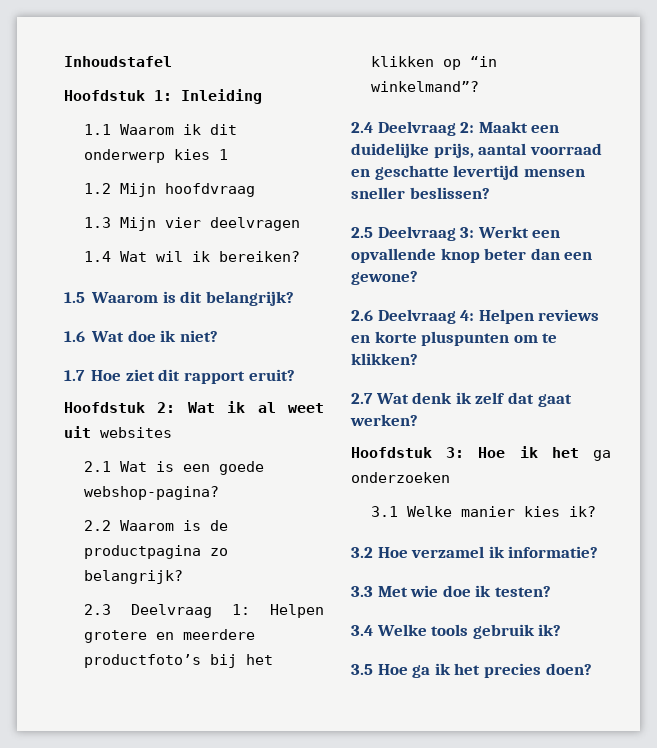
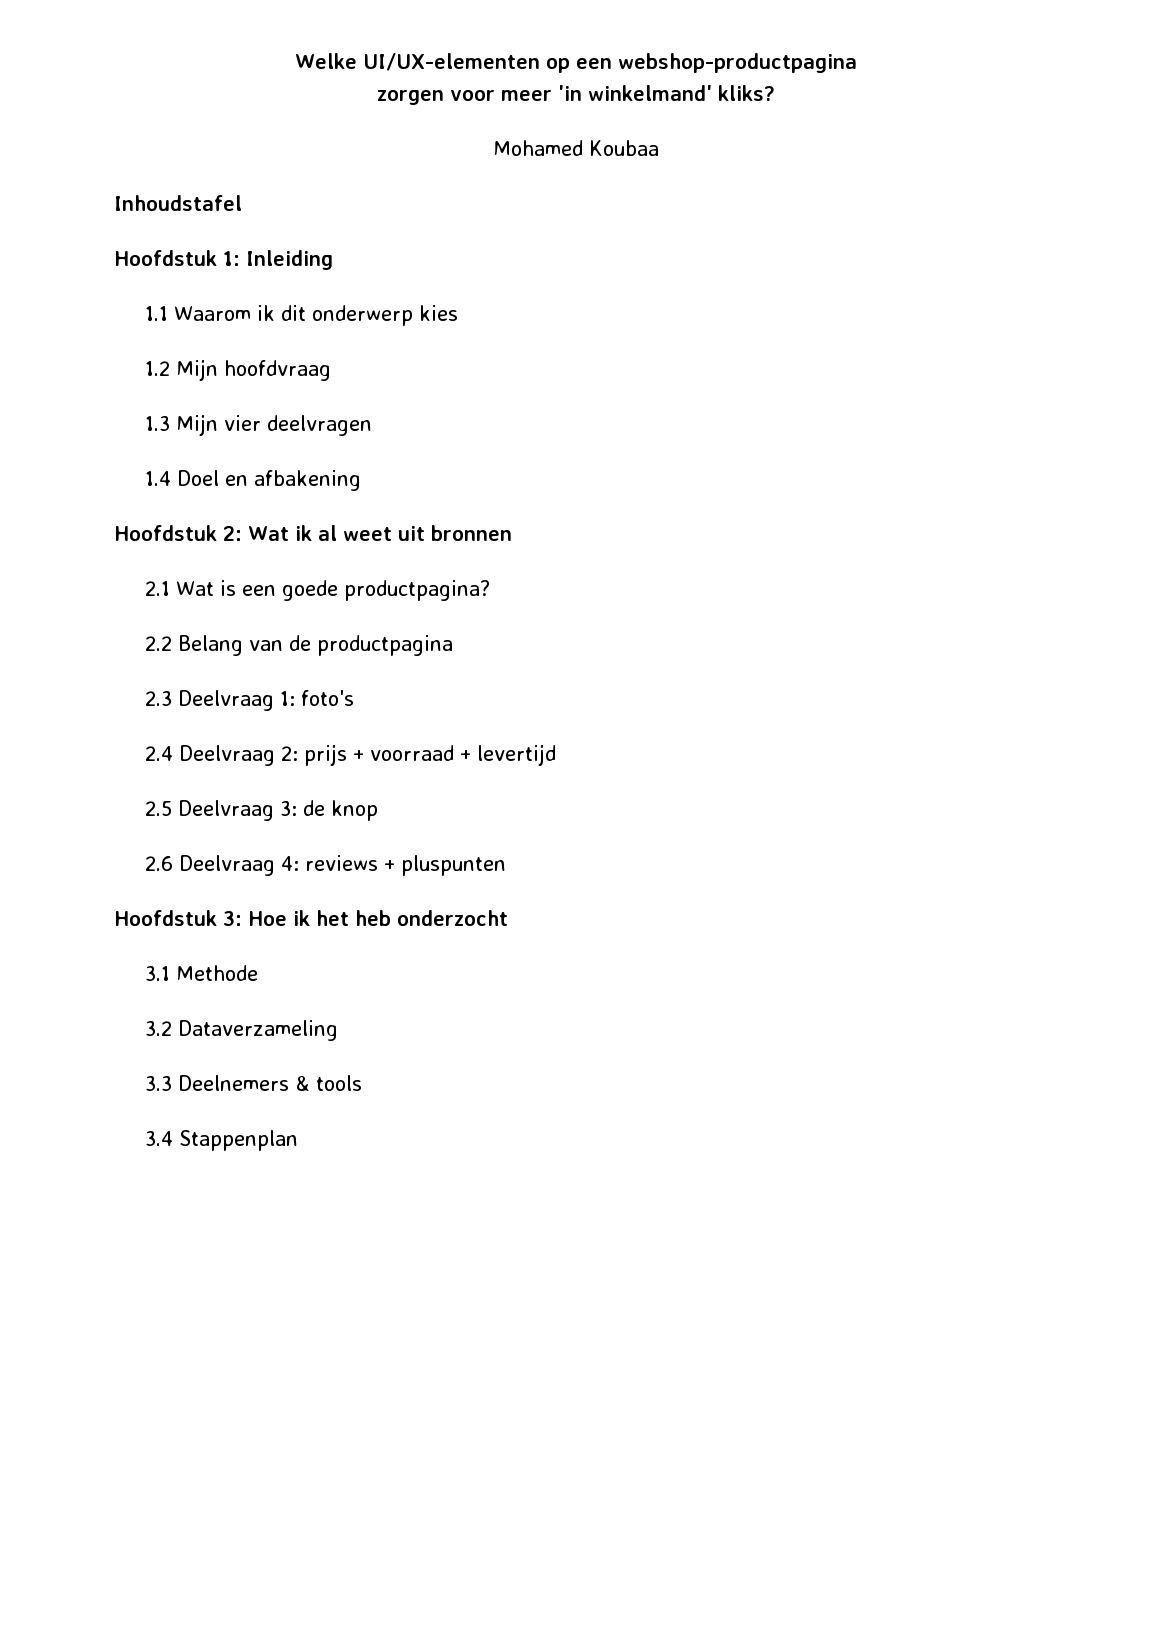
+ Welke UI/UX-elementen op een webshop-productpagina
+ zorgen voor meer 'in winkelmand' kliks?
+ Mohamed Koubaa
- 1.1 Waarom ik dit onderwerp kies 1
+ 1.1 Waarom ik dit onderwerp kies
- 1.4 Wat wil ik bereiken?
- 1.5 Waarom is dit belangrijk?
- 1.6 Wat doe ik niet?
- 1.7 Hoe ziet dit rapport eruit?
+ 1.4 Doel en afbakening
- Hoofdstuk 2: Wat ik al weet uit websites
+ Hoofdstuk 2: Wat ik al weet uit bronnen
- 2.1 Wat is een goede webshop-pagina?
+ 2.1 Wat is een goede productpagina?
- 2.2 Waarom is de productpagina zo belangrijk?
+ 2.2 Belang van de productpagina
- 2.3 Deelvraag 1: Helpen grotere en meerdere productfoto’s bij het klikken op “in winkelmand”?
- 2.4 Deelvraag 2: Maakt een duidelijke prijs, aantal voorraad en geschatte levertijd mensen sneller beslissen?
- 2.5 Deelvraag 3: Werkt een opvallende knop beter dan een gewone?
- 2.6 Deelvraag 4: Helpen reviews en korte pluspunten om te klikken?
- 2.7 Wat denk ik zelf dat gaat werken?
+ 2.3 Deelvraag 1: foto's
+ 2.4 Deelvraag 2: prijs + voorraad + levertijd
+ 2.5 Deelvraag 3: de knop
+ 2.6 Deelvraag 4: reviews + pluspunten
- Hoofdstuk 3: Hoe ik het ga onderzoeken
+ Hoofdstuk 3: Hoe ik het heb onderzocht
- 3.1 Welke manier kies ik?
- 3.2 Hoe verzamel ik informatie?
- 3.3 Met wie doe ik testen?
- 3.4 Welke tools gebruik ik?
- 3.5 Hoe ga ik het precies doen?
+ 3.1 Methode
+ 3.2 Dataverzameling
+ 3.3 Deelnemers & tools
+ 3.4 Stappenplan

